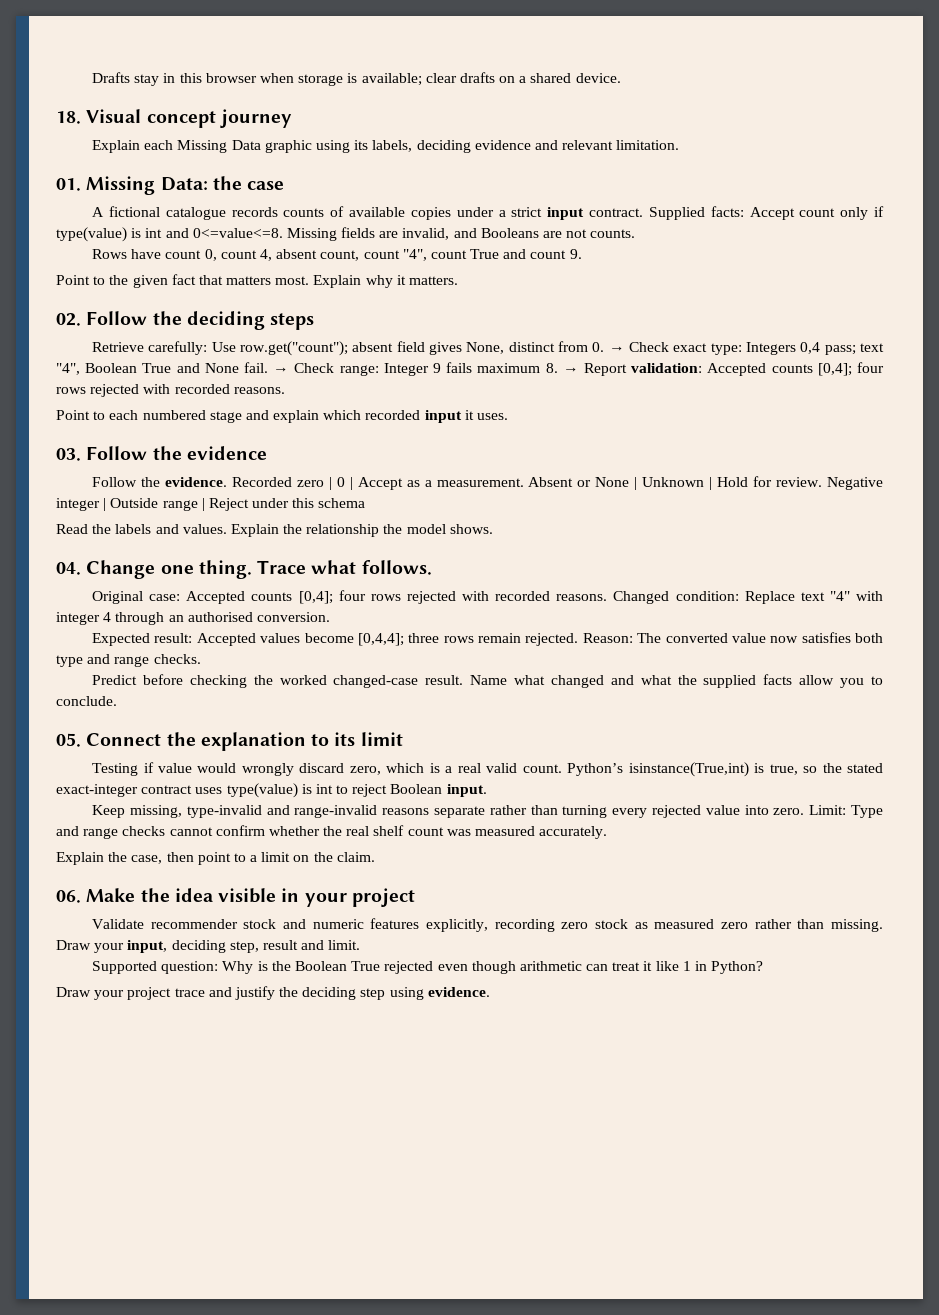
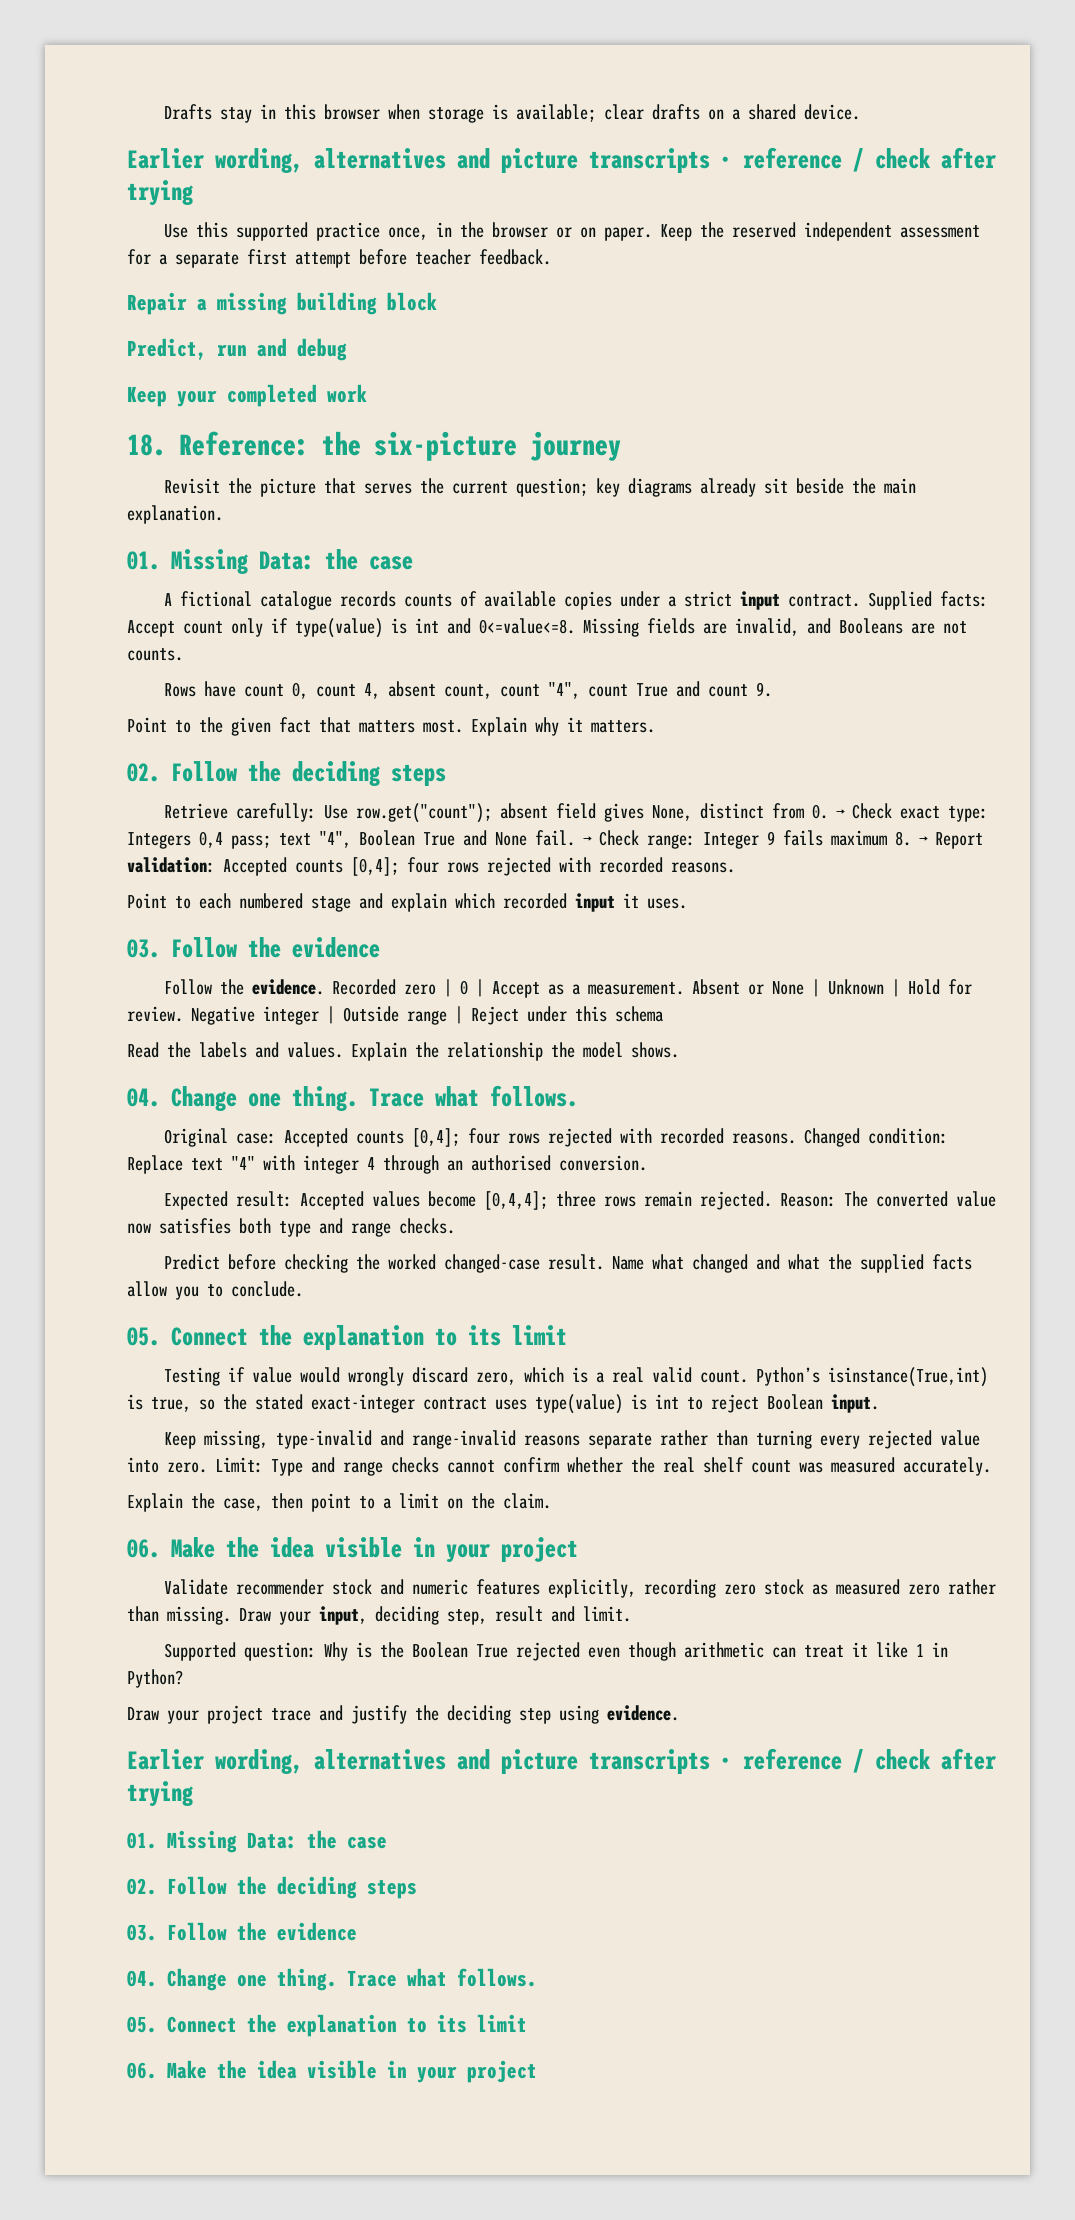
  Drafts stay in this browser when storage is available; clear drafts on a shared device.
- 18. Visual concept journey
- Explain each Missing Data graphic using its labels, deciding evidence and relevant limitation.
+ Earlier wording, alternatives and picture transcripts · reference / check after trying
+ Use this supported practice once, in the browser or on paper. Keep the reserved independent assessment for a separate first attempt before teacher feedback.
+ Repair a missing building block
+ Predict, run and debug
+ Keep your completed work
+ 18. Reference: the six-picture journey
+ Revisit the picture that serves the current question; key diagrams already sit beside the main explanation.
  Draw your project trace and justify the deciding step using evidence.
+ Earlier wording, alternatives and picture transcripts · reference / check after trying
+ 01. Missing Data: the case
+ 02. Follow the deciding steps
+ 03. Follow the evidence
+ 04. Change one thing. Trace what follows.
+ 05. Connect the explanation to its limit
+ 06. Make the idea visible in your project

